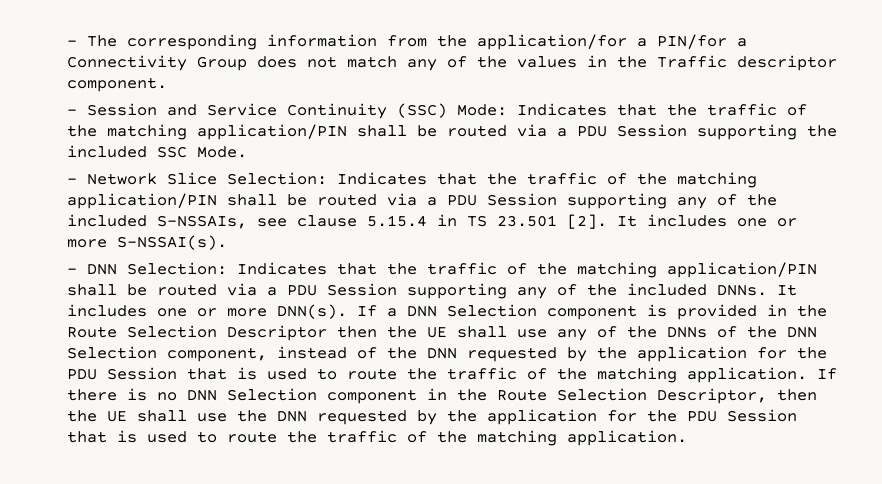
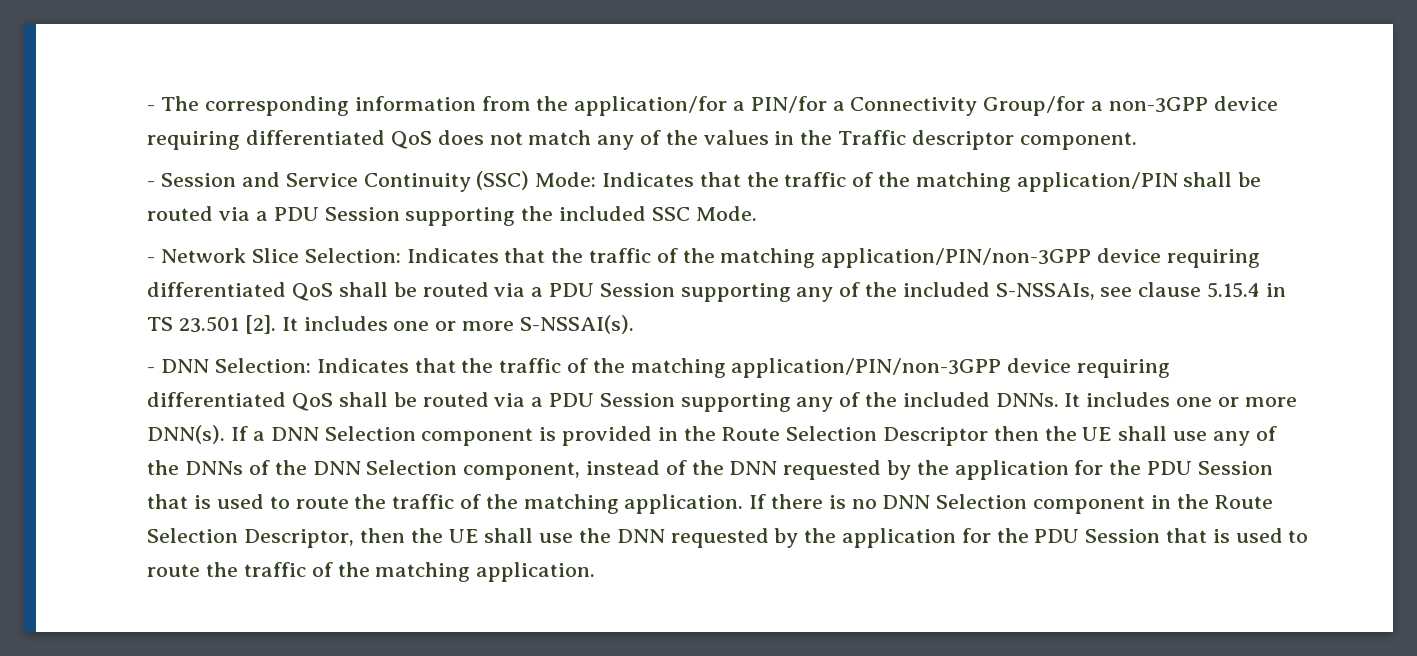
- - The corresponding information from the application/for a PIN/for a Connectivity Group does not match any of the values in the Traffic descriptor component.
+ - The corresponding information from the application/for a PIN/for a Connectivity Group/for a non-3GPP device requiring differentiated QoS does not match any of the values in the Traffic descriptor component.
- - Network Slice Selection: Indicates that the traffic of the matching application/PIN shall be routed via a PDU Session supporting any of the included S-NSSAIs, see clause 5.15.4 in TS 23.501 [2].
+ - Network Slice Selection: Indicates that the traffic of the matching application/PIN/non-3GPP device requiring differentiated QoS shall be routed via a PDU Session supporting any of the included S-NSSAIs, see clause 5.15.4 in TS 23.501 [2].
- - DNN Selection: Indicates that the traffic of the matching application/PIN shall be routed via a PDU Session supporting any of the included DNNs.
+ - DNN Selection: Indicates that the traffic of the matching application/PIN/non-3GPP device requiring differentiated QoS shall be routed via a PDU Session supporting any of the included DNNs.

